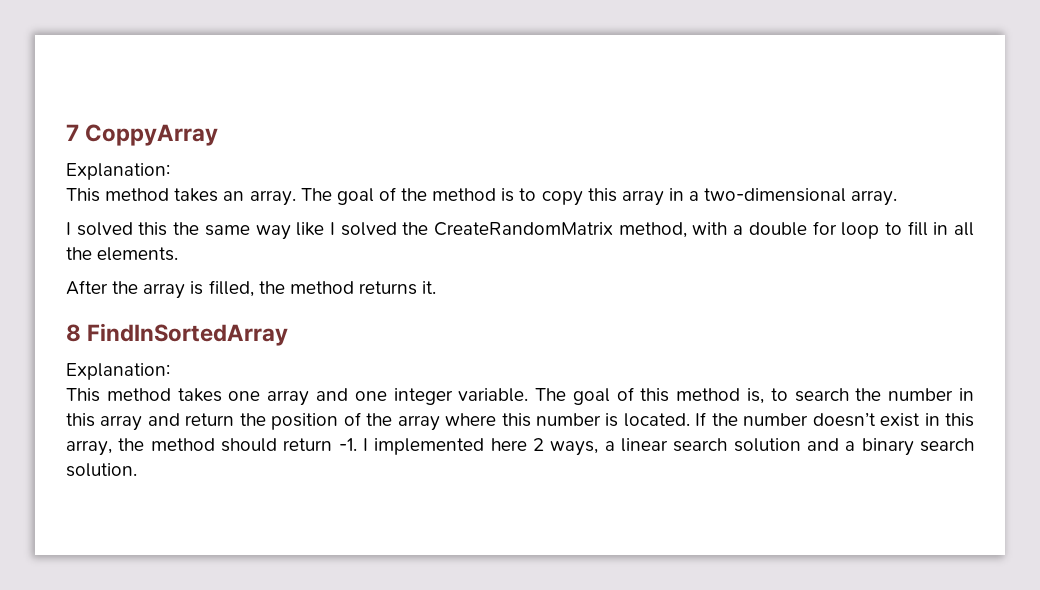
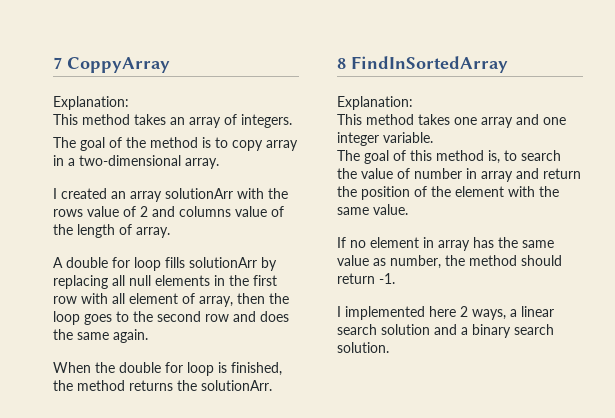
- This method takes an array. The goal of the method is to copy this array in a two-dimensional array.
+ This method takes an array of integers.
+ The goal of the method is to copy array in a two-dimensional array.
- I solved this the same way like I solved the CreateRandomMatrix method, with a double for loop to fill in all the elements.
- After the array is filled, the method returns it.
+ I created an array solutionArr with the rows value of 2 and columns value of the length of array.
+ A double for loop fills solutionArr by replacing all null elements in the first row with all element of array, then the loop goes to the second row and does the same again.
+ When the double for loop is finished, the method returns the solutionArr.
- This method takes one array and one integer variable. The goal of this method is, to search the number in this array and return the position of the array where this number is located. If the number doesn’t exist in this array, the method should return -1. I implemented here 2 ways, a linear search solution and a binary search solution.
+ This method takes one array and one integer variable.
+ The goal of this method is, to search the value of number in array and return the position of the element with the same value.
+ If no element in array has the same value as number, the method should return -1.
+ I implemented here 2 ways, a linear search solution and a binary search solution.

